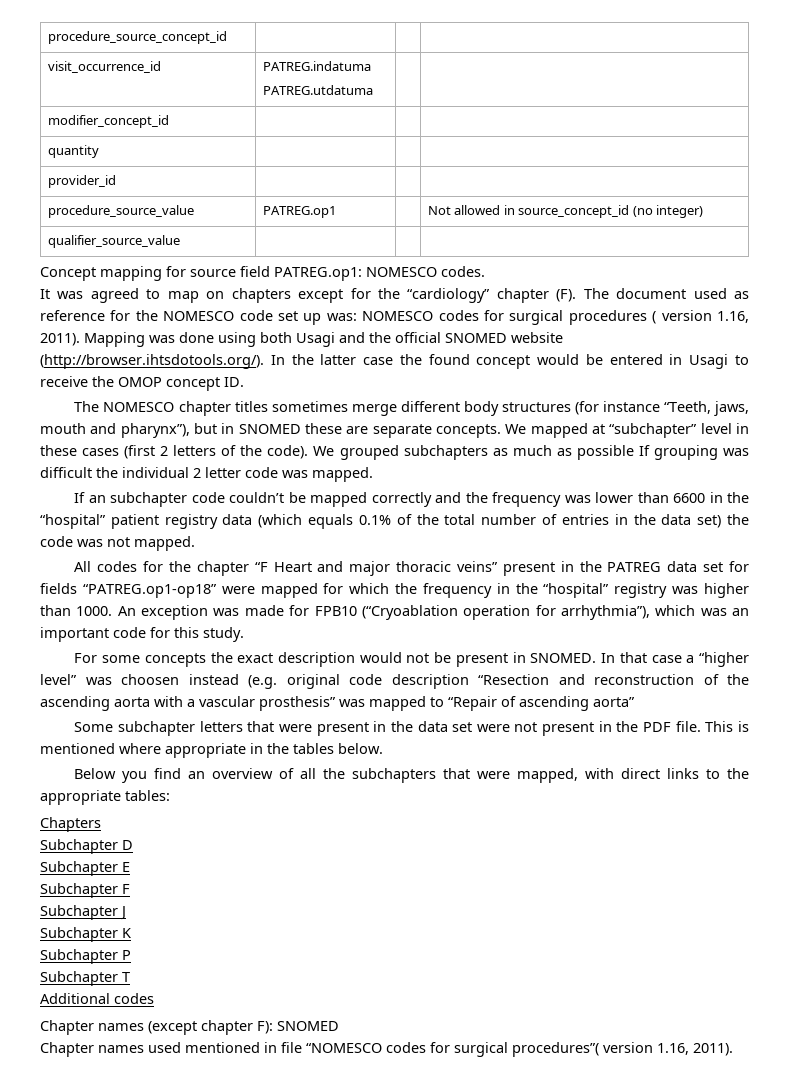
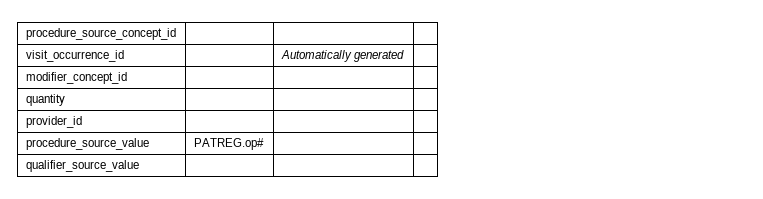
- visit_occurrence_id | PATREG.indatuma
- PATREG.utdatuma | |
+ visit_occurrence_id | | Automatically generated |
- procedure_source_value | PATREG.op1 | | Not allowed in source_concept_id (no integer)
+ procedure_source_value | PATREG.op# | |
  qualifier_source_value | | |
- Concept mapping for source field PATREG.op1: NOMESCO codes.
- It was agreed to map on chapters except for the “cardiology” chapter (F). The document used as reference for the NOMESCO code set up was: NOMESCO codes for surgical procedures ( version 1.16, 2011). Mapping was done using both Usagi and the official SNOMED website (http://browser.ihtsdotools.org/). In the latter case the found concept would be entered in Usagi to receive the OMOP concept ID.
- The NOMESCO chapter titles sometimes merge different body structures (for instance “Teeth, jaws, mouth and pharynx”), but in SNOMED these are separate concepts. We mapped at “subchapter” level in these cases (first 2 letters of the code). We grouped subchapters as much as possible If grouping was difficult the individual 2 letter code was mapped.
- If an subchapter code couldn’t be mapped correctly and the frequency was lower than 6600 in the “hospital” patient registry data (which equals 0.1% of the total number of entries in the data set) the code was not mapped.
- All codes for the chapter “F Heart and major thoracic veins” present in the PATREG data set for fields “PATREG.op1-op18” were mapped for which the frequency in the “hospital” registry was higher than 1000. An exception was made for FPB10 (“Cryoablation operation for arrhythmia”), which was an important code for this study.
- For some concepts the exact description would not be present in SNOMED. In that case a “higher level” was choosen instead (e.g. original code description “Resection and reconstruction of the ascending aorta with a vascular prosthesis” was mapped to “Repair of ascending aorta”
- Some subchapter letters that were present in the data set were not present in the PDF file. This is mentioned where appropriate in the tables below.
- Below you find an overview of all the subchapters that were mapped, with direct links to the appropriate tables:
- Chapters
- Subchapter D
- Subchapter E
- Subchapter F
- Subchapter J
- Subchapter K
- Subchapter P
- Subchapter T
- Additional codes
- Chapter names (except chapter F): SNOMED
- Chapter names used mentioned in file “NOMESCO codes for surgical procedures”( version 1.16, 2011).

